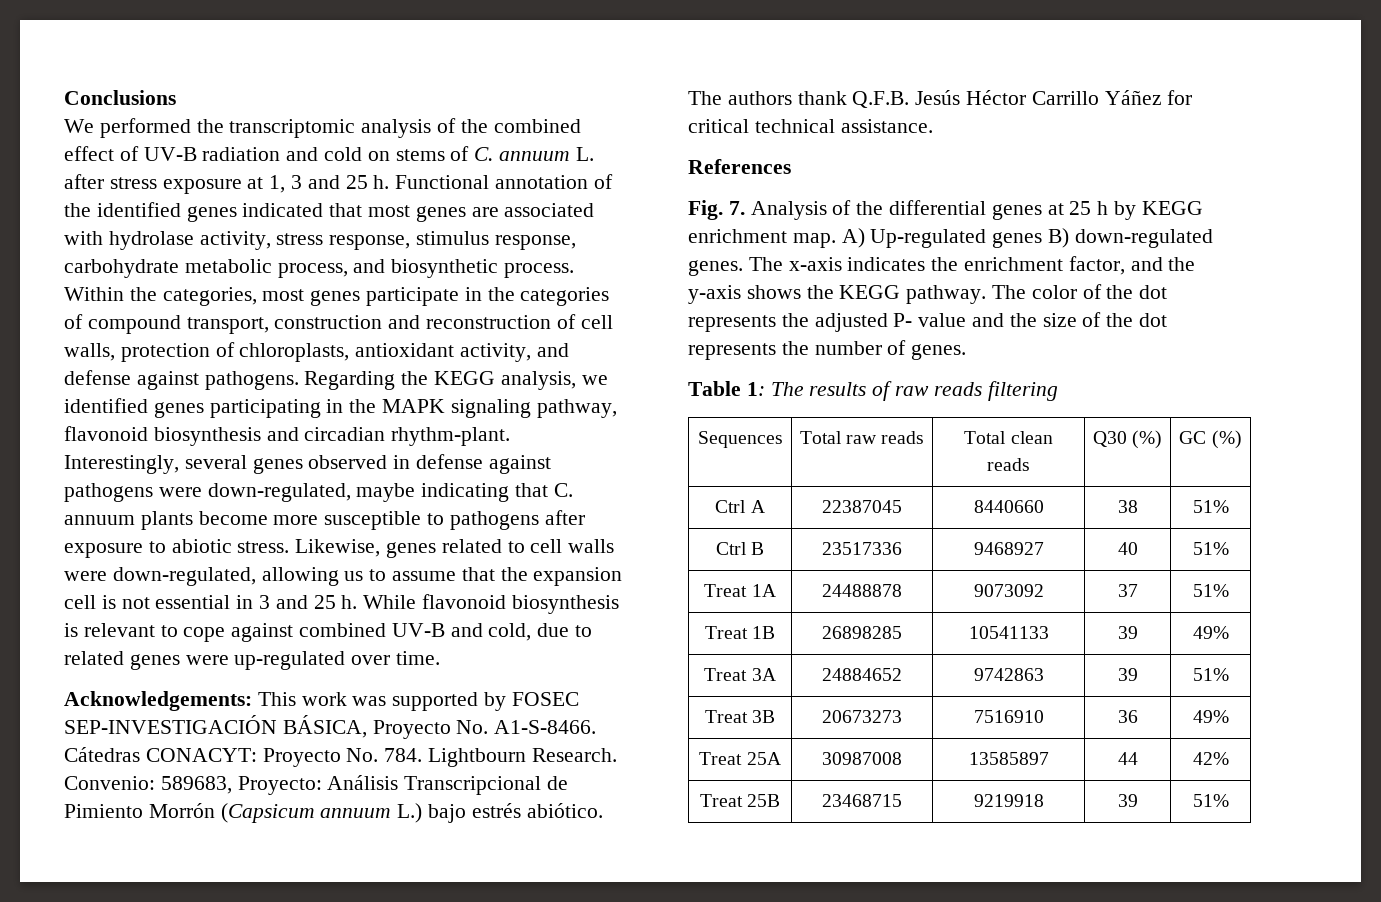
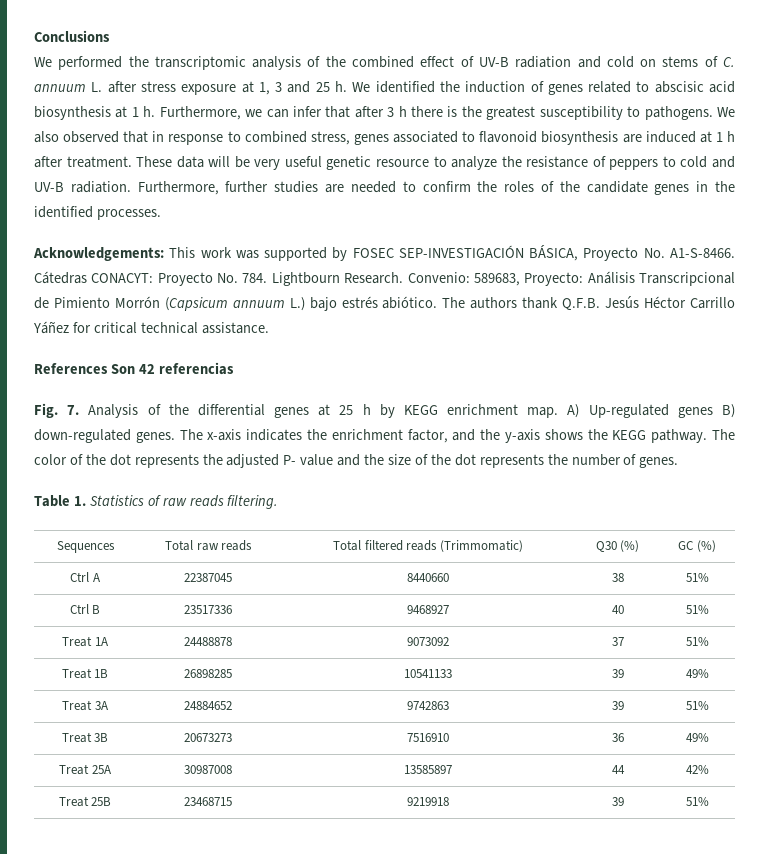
- Functional annotation of the identified genes indicated that most genes are associated with hydrolase activity, stress response, stimulus response, carbohydrate metabolic process, and biosynthetic process. Within the categories, most genes participate in the categories of compound transport, construction and reconstruction of cell walls, protection of chloroplasts, antioxidant activity, and defense against pathogens. Regarding the KEGG analysis, we identified genes participating in the MAPK signaling pathway, flavonoid biosynthesis and circadian rhythm-plant. Interestingly, several genes observed in defense against pathogens were down-regulated, maybe indicating that C. annuum plants become more susceptible to pathogens after exposure to abiotic stress. Likewise, genes related to cell walls were down-regulated, allowing us to assume that the expansion cell is not essential in 3 and 25 h. While flavonoid biosynthesis is relevant to cope against combined UV-B and cold, due to related genes were up-regulated over time.
+ We identified the induction of genes related to abscisic acid biosynthesis at 1 h. Furthermore, we can infer that after 3 h there is the greatest susceptibility to pathogens. We also observed that in response to combined stress, genes associated to flavonoid biosynthesis are induced at 1 h after treatment. These data will be very useful genetic resource to analyze the resistance of peppers to cold and UV-B radiation. Furthermore, further studies are needed to confirm the roles of the candidate genes in the identified processes.
- References
+ References Son 42 referencias
- Table 1: The results of raw reads filtering
+ Table 1. Statistics of raw reads filtering.
- Sequences | Total raw reads | Total clean reads | Q30 (%) | GC (%)
+ Sequences | Total raw reads | Total filtered reads (Trimmomatic) | Q30 (%) | GC (%)

